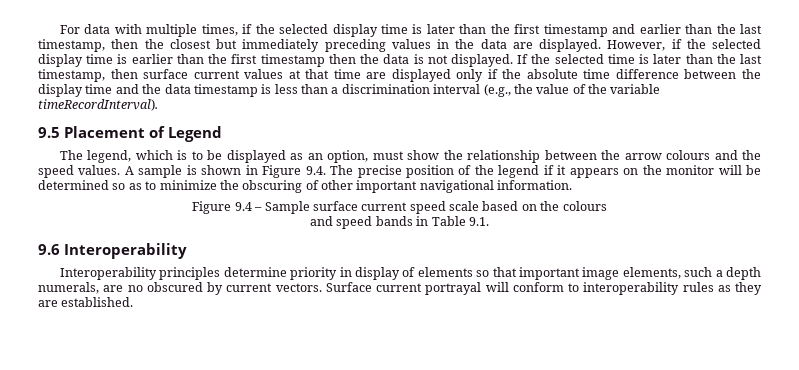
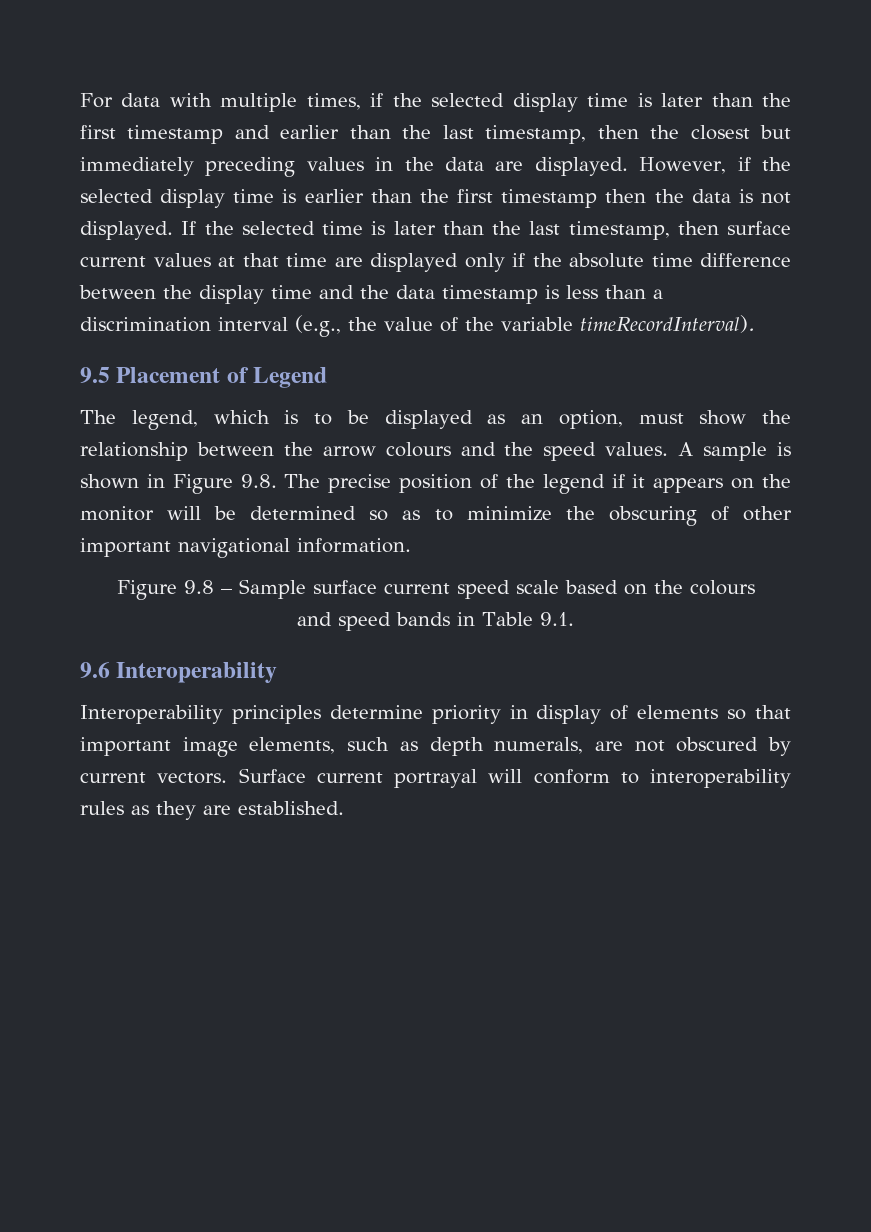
- A sample is shown in Figure 9.4. The precise position of the legend if it appears on the monitor will be determined so as to minimize the obscuring of other important navigational information.
+ A sample is shown in Figure 9.8. The precise position of the legend if it appears on the monitor will be determined so as to minimize the obscuring of other important navigational information.
- Figure 9.4 – Sample surface current speed scale based on the colours
+ Figure 9.8 – Sample surface current speed scale based on the colours
- Interoperability principles determine priority in display of elements so that important image elements, such a depth numerals, are no obscured by current vectors.
+ Interoperability principles determine priority in display of elements so that important image elements, such as depth numerals, are not obscured by current vectors.

